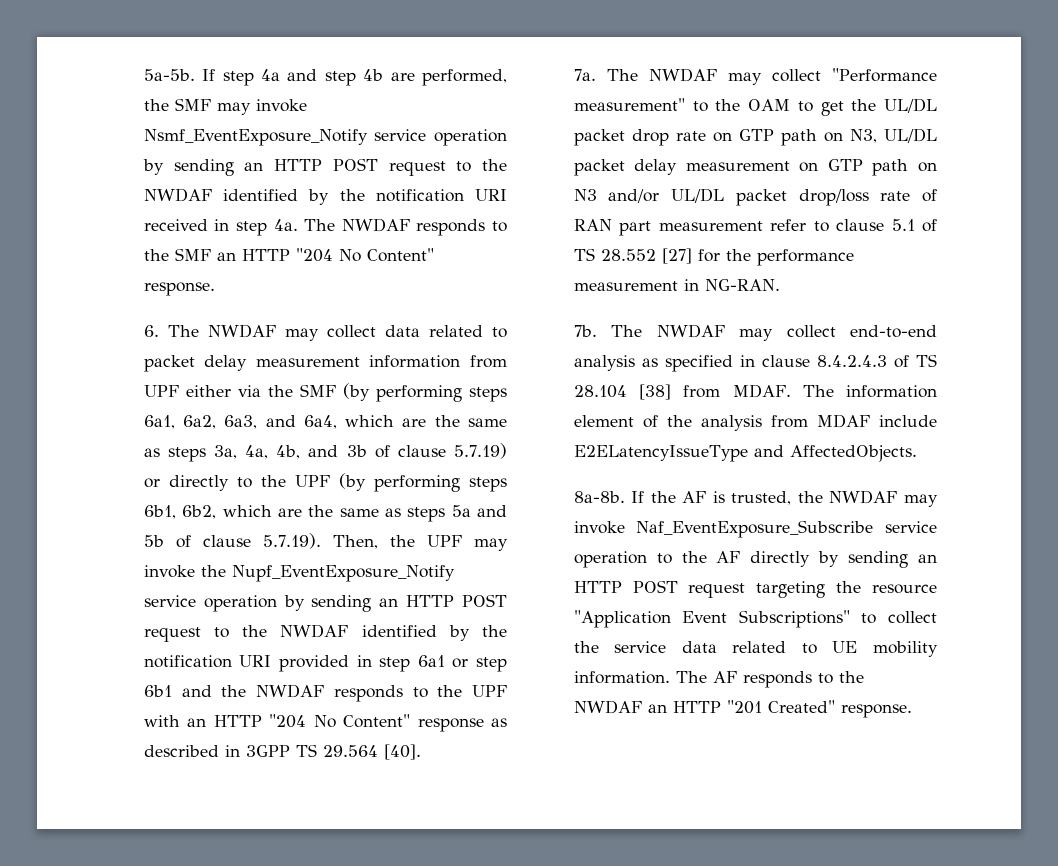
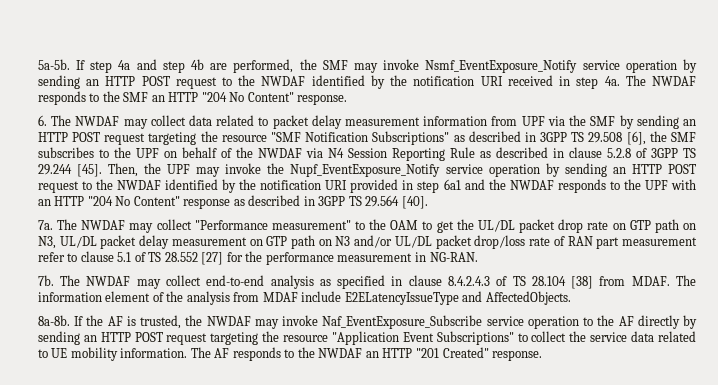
- 6. The NWDAF may collect data related to packet delay measurement information from UPF either via the SMF (by performing steps 6a1, 6a2, 6a3, and 6a4, which are the same as steps 3a, 4a, 4b, and 3b of clause 5.7.19) or directly to the UPF (by performing steps 6b1, 6b2, which are the same as steps 5a and 5b of clause 5.7.19). Then, the UPF may invoke the Nupf_EventExposure_Notify service operation by sending an HTTP POST request to the NWDAF identified by the notification URI provided in step 6a1 or step 6b1 and the NWDAF responds to the UPF with an HTTP "204 No Content" response as described in 3GPP TS 29.564 [40].
+ 6. The NWDAF may collect data related to packet delay measurement information from UPF via the SMF by sending an HTTP POST request targeting the resource "SMF Notification Subscriptions" as described in 3GPP TS 29.508 [6], the SMF subscribes to the UPF on behalf of the NWDAF via N4 Session Reporting Rule as described in clause 5.2.8 of 3GPP TS 29.244 [45]. Then, the UPF may invoke the Nupf_EventExposure_Notify service operation by sending an HTTP POST request to the NWDAF identified by the notification URI provided in step 6a1 and the NWDAF responds to the UPF with an HTTP "204 No Content" response as described in 3GPP TS 29.564 [40].

